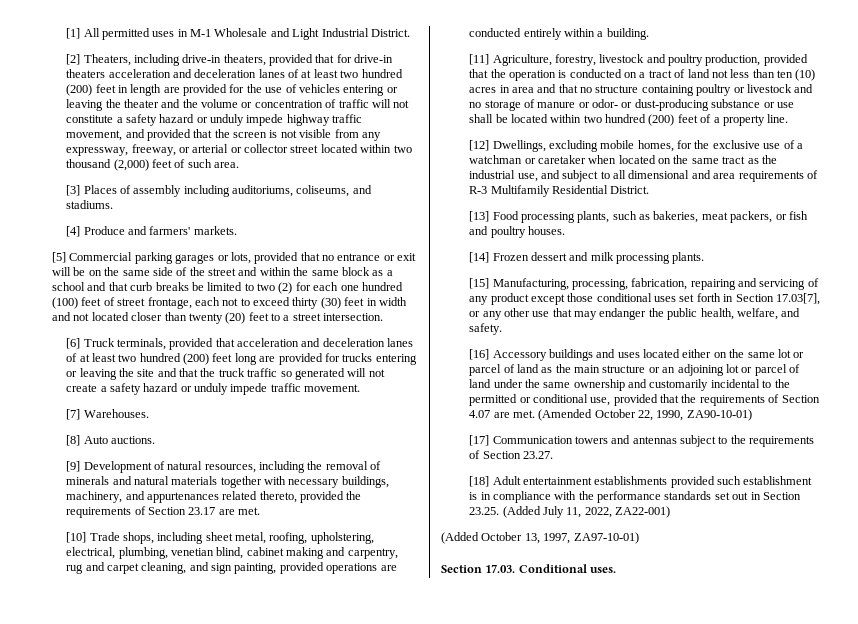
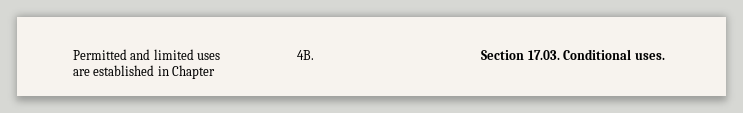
- [1] All permitted uses in M-1 Wholesale and Light Industrial District.
- [2] Theaters, including drive-in theaters, provided that for drive-in theaters acceleration and deceleration lanes of at least two hundred (200) feet in length are provided for the use of vehicles entering or leaving the theater and the volume or concentration of traffic will not constitute a safety hazard or unduly impede highway traffic movement, and provided that the screen is not visible from any expressway, freeway, or arterial or collector street located within two thousand (2,000) feet of such area.
- [3] Places of assembly including auditoriums, coliseums, and stadiums.
- [4] Produce and farmers' markets.
- [5] Commercial parking garages or lots, provided that no entrance or exit will be on the same side of the street and within the same block as a school and that curb breaks be limited to two (2) for each one hundred (100) feet of street frontage, each not to exceed thirty (30) feet in width and not located closer than twenty (20) feet to a street intersection.
- [6] Truck terminals, provided that acceleration and deceleration lanes of at least two hundred (200) feet long are provided for trucks entering or leaving the site and that the truck traffic so generated will not create a safety hazard or unduly impede traffic movement.
- [7] Warehouses.
- [8] Auto auctions.
- [9] Development of natural resources, including the removal of minerals and natural materials together with necessary buildings, machinery, and appurtenances related thereto, provided the requirements of Section 23.17 are met.
- [10] Trade shops, including sheet metal, roofing, upholstering, electrical, plumbing, venetian blind, cabinet making and carpentry, rug and carpet cleaning, and sign painting, provided operations are conducted entirely within a building.
- [11] Agriculture, forestry, livestock and poultry production, provided that the operation is conducted on a tract of land not less than ten (10) acres in area and that no structure containing poultry or livestock and no storage of manure or odor- or dust-producing substance or use shall be located within two hundred (200) feet of a property line.
- [12] Dwellings, excluding mobile homes, for the exclusive use of a watchman or caretaker when located on the same tract as the industrial use, and subject to all dimensional and area requirements of R-3 Multifamily Residential District.
- [13] Food processing plants, such as bakeries, meat packers, or fish and poultry houses.
- [14] Frozen dessert and milk processing plants.
- [15] Manufacturing, processing, fabrication, repairing and servicing of any product except those conditional uses set forth in Section 17.03[7], or any other use that may endanger the public health, welfare, and safety.
- [16] Accessory buildings and uses located either on the same lot or parcel of land as the main structure or an adjoining lot or parcel of land under the same ownership and customarily incidental to the permitted or conditional use, provided that the requirements of Section 4.07 are met. (Amended October 22, 1990, ZA90-10-01)
- [17] Communication towers and antennas subject to the requirements of Section 23.27.
- [18] Adult entertainment establishments provided such establishment is in compliance with the performance standards set out in Section 23.25. (Added July 11, 2022, ZA22-001)
- (Added October 13, 1997, ZA97-10-01)
+ Permitted and limited uses are established in Chapter 4B.

